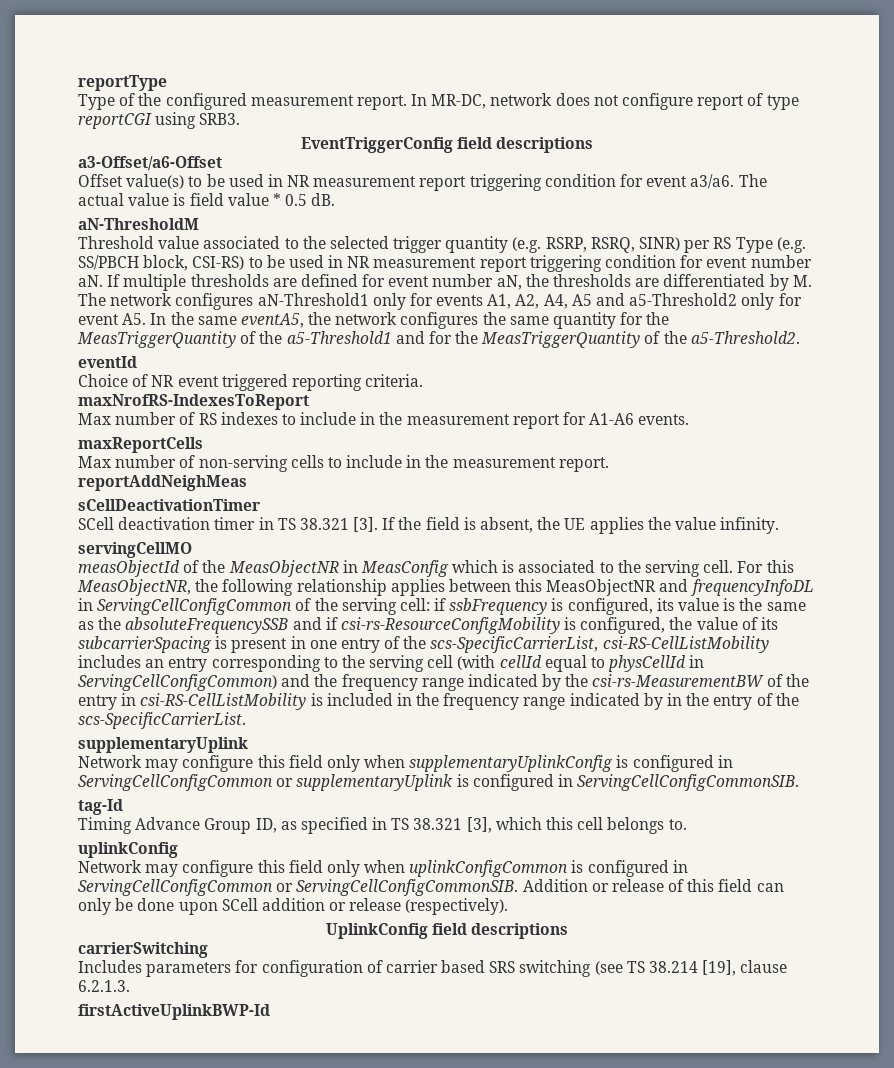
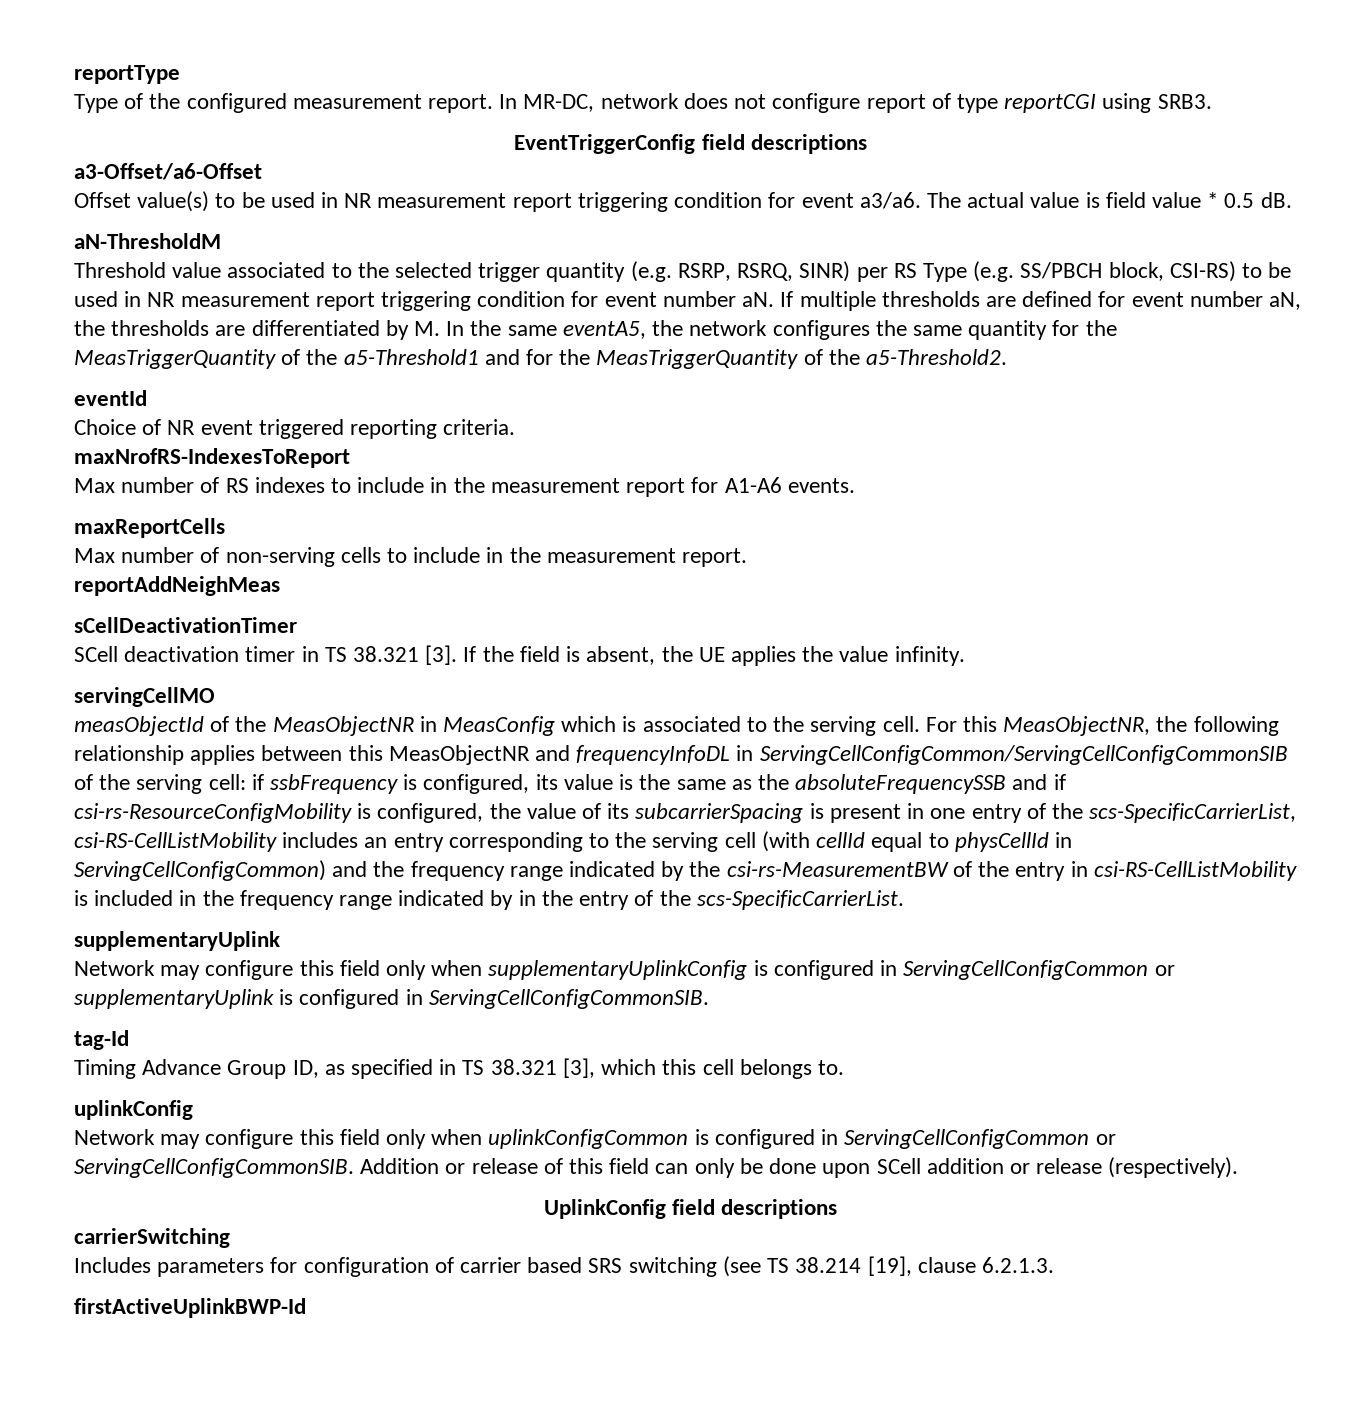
- If multiple thresholds are defined for event number aN, the thresholds are differentiated by M. The network configures aN-Threshold1 only for events A1, A2, A4, A5 and a5-Threshold2 only for event A5. In the same eventA5, the network configures the same quantity for the MeasTriggerQuantity of the a5-Threshold1 and for the MeasTriggerQuantity of the a5-Threshold2.
+ If multiple thresholds are defined for event number aN, the thresholds are differentiated by M. In the same eventA5, the network configures the same quantity for the MeasTriggerQuantity of the a5-Threshold1 and for the MeasTriggerQuantity of the a5-Threshold2.
- For this MeasObjectNR, the following relationship applies between this MeasObjectNR and frequencyInfoDL in ServingCellConfigCommon of the serving cell:
+ For this MeasObjectNR, the following relationship applies between this MeasObjectNR and frequencyInfoDL in ServingCellConfigCommon/ServingCellConfigCommonSIB of the serving cell:

